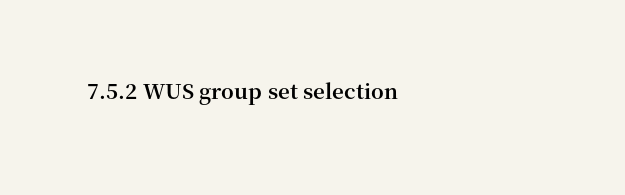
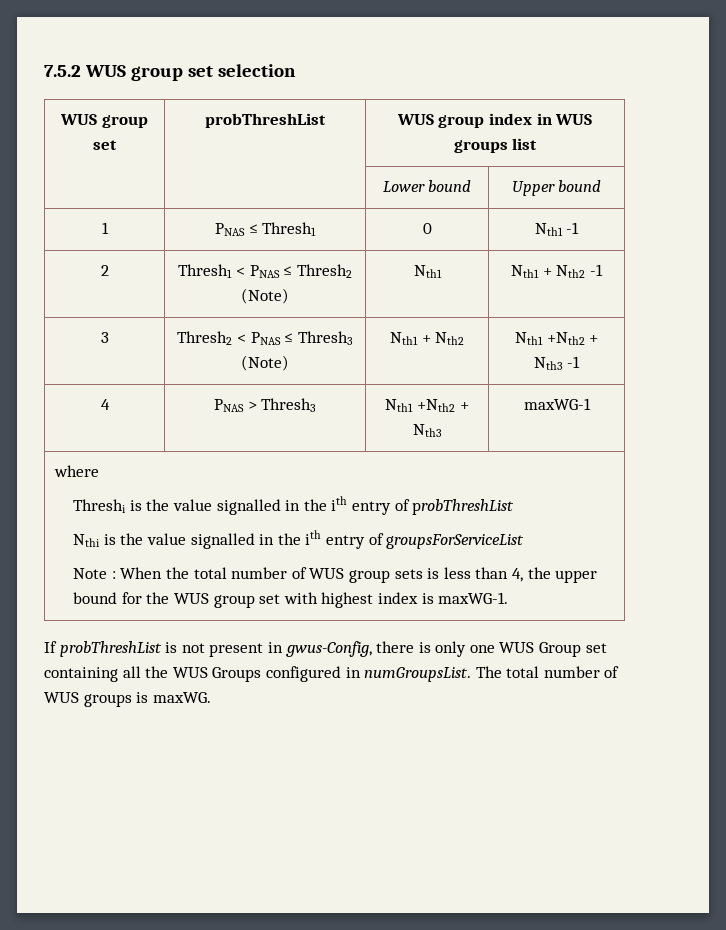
+ WUS group set | probThreshList | WUS group index in WUS groups list
+ | | Lower bound | Upper bound
+ 1 | PNAS ≤ Thresh1 | 0 | Nth1 -1
+ 2 | Thresh1 < PNAS ≤ Thresh2 (Note) | Nth1 | Nth1 + Nth2 -1
+ 3 | Thresh2 < PNAS ≤ Thresh3 (Note) | Nth1 + Nth2 | Nth1 +Nth2 + Nth3 -1
+ 4 | PNAS > Thresh3 | Nth1 +Nth2 + Nth3 | maxWG-1
+ where
+ Threshi is the value signalled in the ith entry of probThreshList
+ Nthi is the value signalled in the ith entry of groupsForServiceList
+ Note : When the total number of WUS group sets is less than 4, the upper bound for the WUS group set with highest index is maxWG-1.
+ If probThreshList is not present in gwus-Config, there is only one WUS Group set containing all the WUS Groups configured in numGroupsList. The total number of WUS groups is maxWG.

